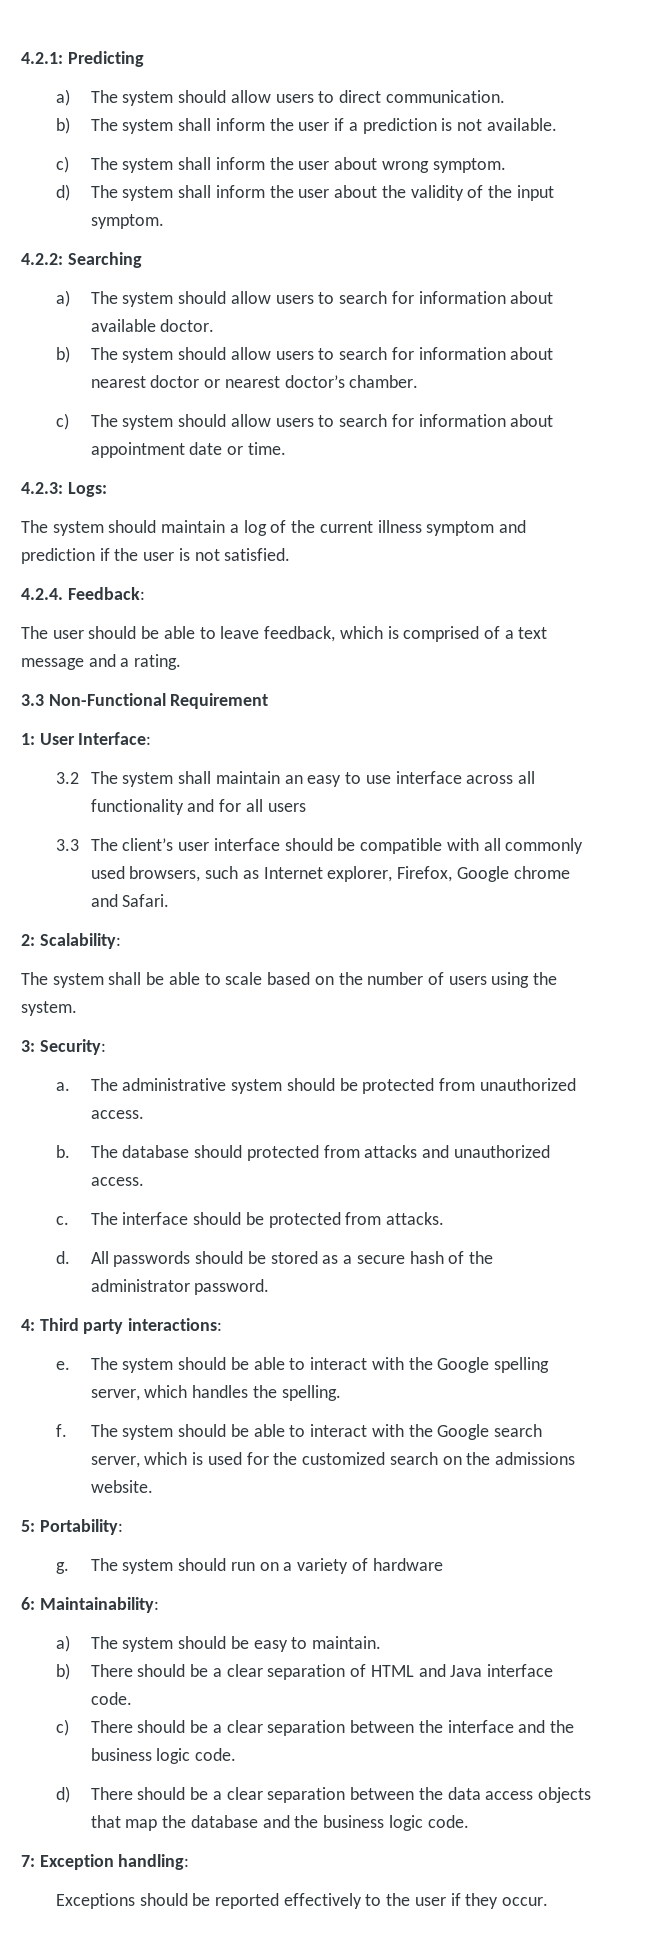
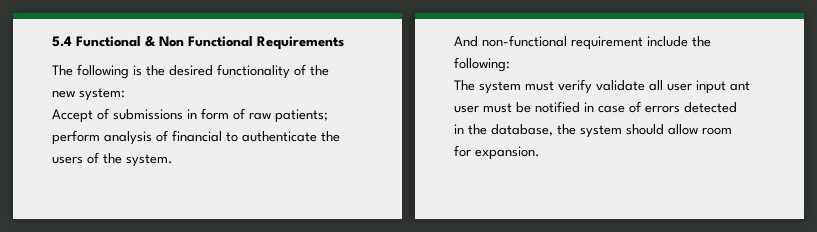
- 4.2.1: Predicting
- a) The system should allow users to direct communication.
- b) The system shall inform the user if a prediction is not available.
- c) The system shall inform the user about wrong symptom.
- d) The system shall inform the user about the validity of the input symptom.
- 4.2.2: Searching
- a) The system should allow users to search for information about available doctor.
- b) The system should allow users to search for information about nearest doctor or nearest doctor’s chamber.
- c) The system should allow users to search for information about appointment date or time.
- 4.2.3: Logs:
- The system should maintain a log of the current illness symptom and prediction if the user is not satisfied.
- 4.2.4. Feedback:
- The user should be able to leave feedback, which is comprised of a text message and a rating.
- 3.3 Non-Functional Requirement
- 1: User Interface:
- 3.2 The system shall maintain an easy to use interface across all functionality and for all users
- 3.3 The client’s user interface should be compatible with all commonly used browsers, such as Internet explorer, Firefox, Google chrome and Safari.
- 2: Scalability:
- The system shall be able to scale based on the number of users using the system.
- 3: Security:
- a. The administrative system should be protected from unauthorized access.
- b. The database should protected from attacks and unauthorized access.
- c. The interface should be protected from attacks.
- d. All passwords should be stored as a secure hash of the administrator password.
- 4: Third party interactions:
- e. The system should be able to interact with the Google spelling server, which handles the spelling.
- f. The system should be able to interact with the Google search server, which is used for the customized search on the admissions website.
- 5: Portability:
- g. The system should run on a variety of hardware
- 6: Maintainability:
- a) The system should be easy to maintain.
- b) There should be a clear separation of HTML and Java interface code.
- c) There should be a clear separation between the interface and the business logic code.
- d) There should be a clear separation between the data access objects that map the database and the business logic code.
- 7: Exception handling:
- Exceptions should be reported effectively to the user if they occur.
+ 5.4 Functional & Non Functional Requirements
+ The following is the desired functionality of the new system:
+ Accept of submissions in form of raw patients; perform analysis of financial to authenticate the users of the system.
+ And non-functional requirement include the following:
+ The system must verify validate all user input ant user must be notified in case of errors detected in the database, the system should allow room for expansion.

